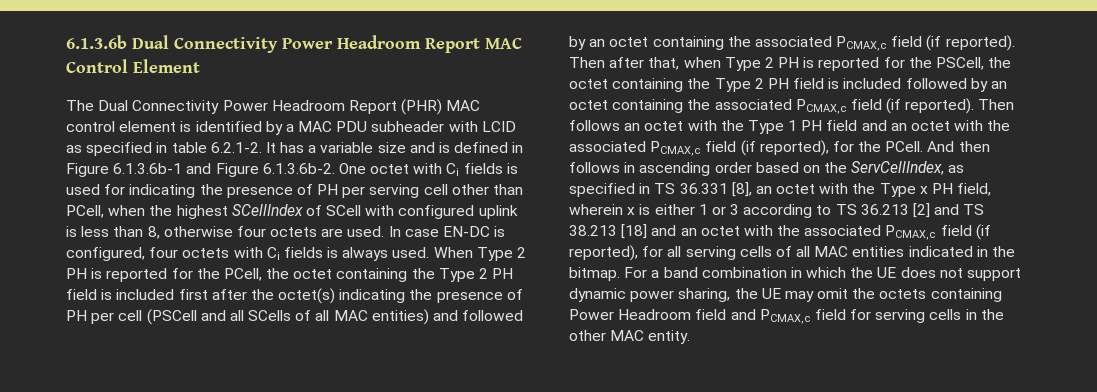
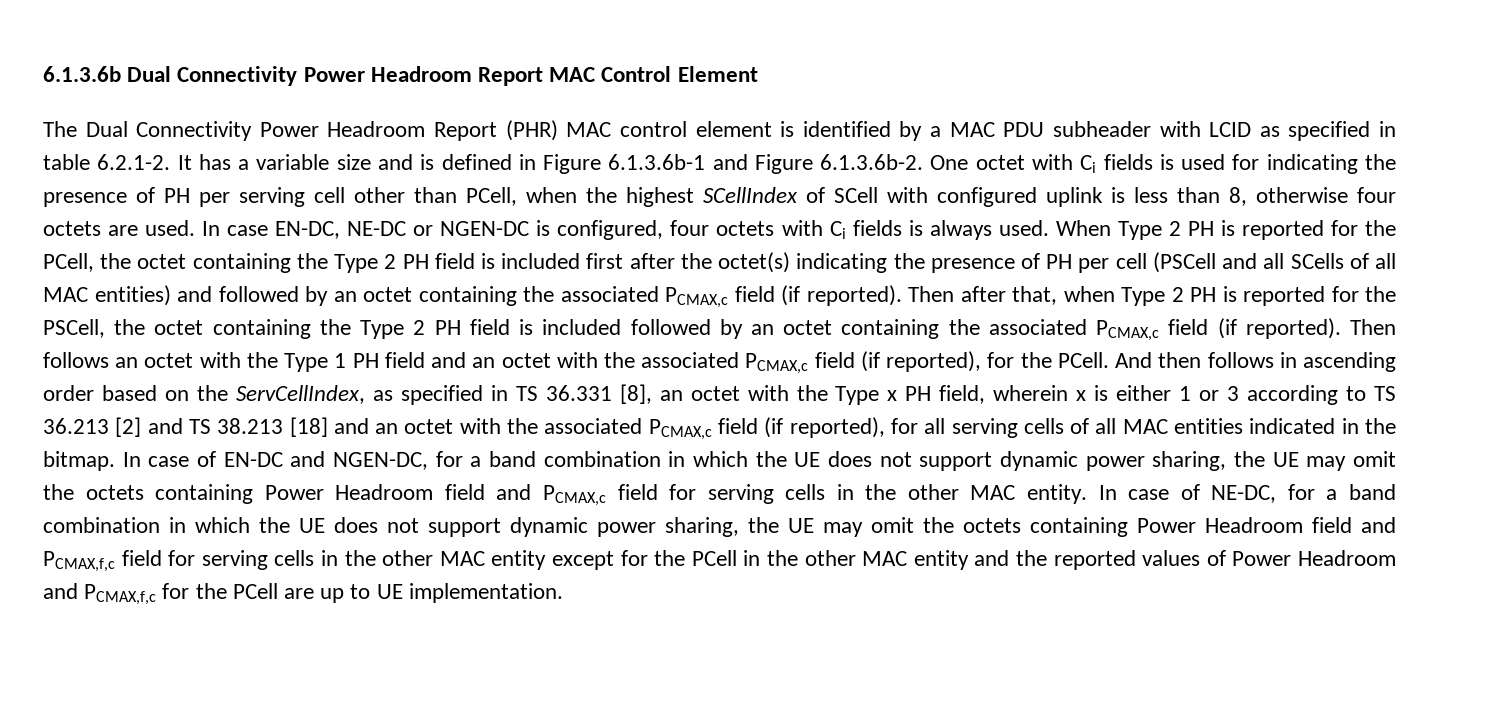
- In case EN-DC is configured, four octets with Ci fields is always used.
+ In case EN-DC, NE-DC or NGEN-DC is configured, four octets with Ci fields is always used.
- For a band combination in which the UE does not support dynamic power sharing, the UE may omit the octets containing Power Headroom field and PCMAX,c field for serving cells in the other MAC entity.
+ In case of EN-DC and NGEN-DC, for a band combination in which the UE does not support dynamic power sharing, the UE may omit the octets containing Power Headroom field and PCMAX,c field for serving cells in the other MAC entity.
+ In case of NE-DC, for a band combination in which the UE does not support dynamic power sharing, the UE may omit the octets containing Power Headroom field and PCMAX,f,c field for serving cells in the other MAC entity except for the PCell in the other MAC entity and the reported values of Power Headroom and PCMAX,f,c for the PCell are up to UE implementation.

